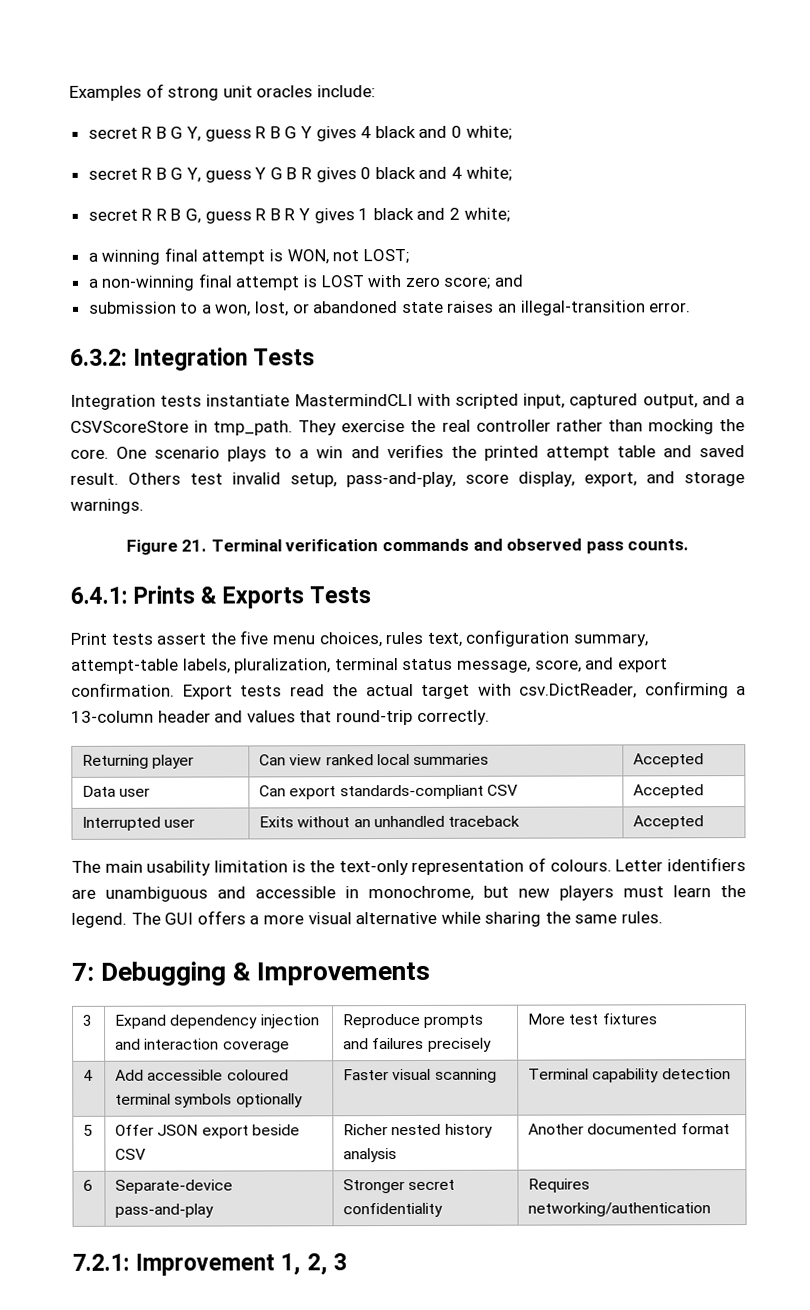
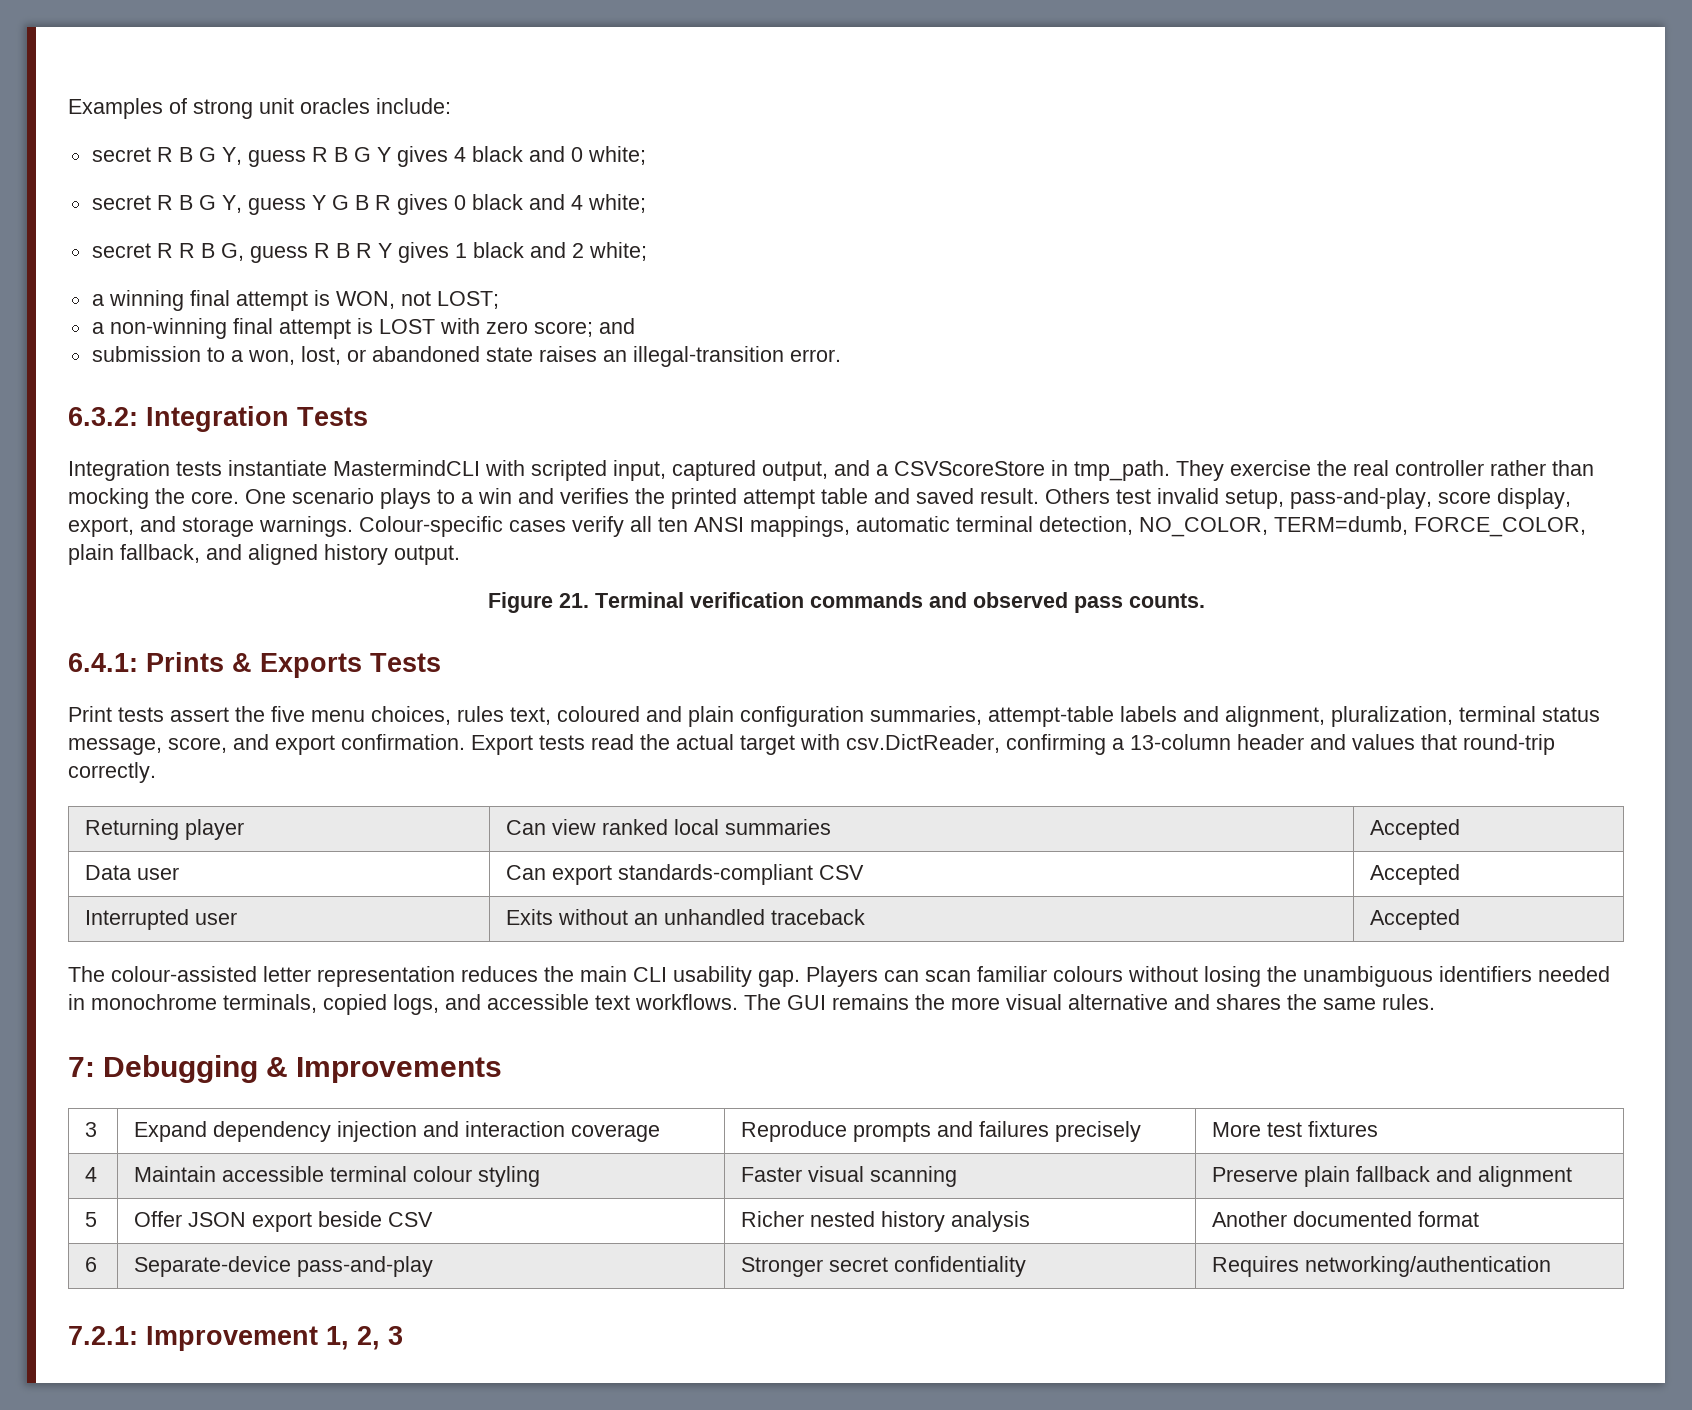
+ Colour-specific cases verify all ten ANSI mappings, automatic terminal detection, NO_COLOR, TERM=dumb, FORCE_COLOR, plain fallback, and aligned history output.
- Print tests assert the five menu choices, rules text, configuration summary, attempt-table labels, pluralization, terminal status message, score, and export confirmation.
+ Print tests assert the five menu choices, rules text, coloured and plain configuration summaries, attempt-table labels and alignment, pluralization, terminal status message, score, and export confirmation.
- The main usability limitation is the text-only representation of colours. Letter identifiers are unambiguous and accessible in monochrome, but new players must learn the legend. The GUI offers a more visual alternative while sharing the same rules.
+ The colour-assisted letter representation reduces the main CLI usability gap. Players can scan familiar colours without losing the unambiguous identifiers needed in monochrome terminals, copied logs, and accessible text workflows. The GUI remains the more visual alternative and shares the same rules.
- 4 | Add accessible coloured terminal symbols optionally | Faster visual scanning | Terminal capability detection
+ 4 | Maintain accessible terminal colour styling | Faster visual scanning | Preserve plain fallback and alignment

